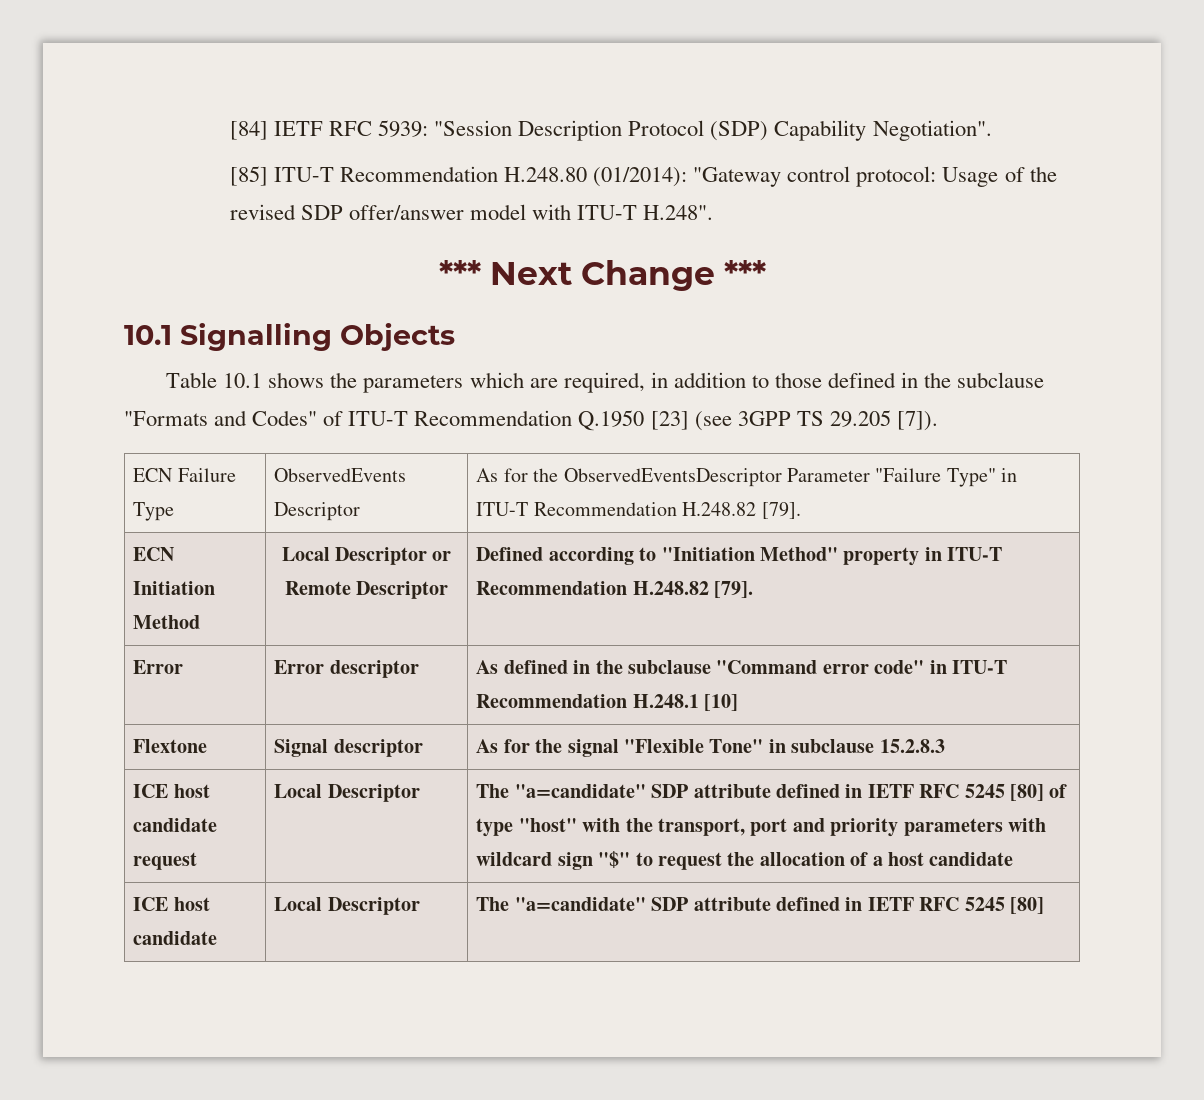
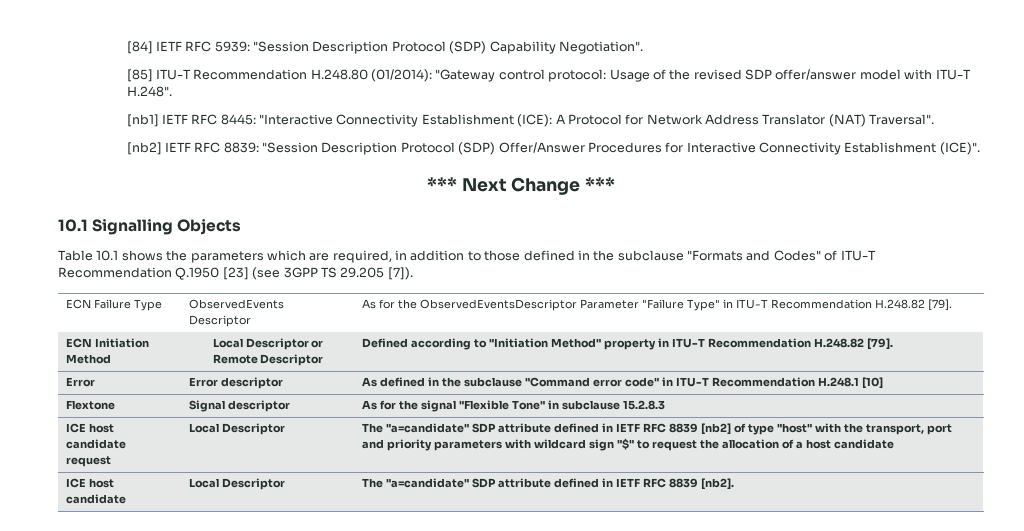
+ [nb1] IETF RFC 8445: "Interactive Connectivity Establishment (ICE): A Protocol for Network Address Translator (NAT) Traversal".
+ [nb2] IETF RFC 8839: "Session Description Protocol (SDP) Offer/Answer Procedures for Interactive Connectivity Establishment (ICE)".
- ICE host candidate request | Local Descriptor | The "a=candidate" SDP attribute defined in IETF RFC 5245 [80] of type "host" with the transport, port and priority parameters with wildcard sign "$" to request the allocation of a host candidate
+ ICE host candidate request | Local Descriptor | The "a=candidate" SDP attribute defined in IETF RFC 8839 [nb2] of type "host" with the transport, port and priority parameters with wildcard sign "$" to request the allocation of a host candidate
- ICE host candidate | Local Descriptor | The "a=candidate" SDP attribute defined in IETF RFC 5245 [80]
+ ICE host candidate | Local Descriptor | The "a=candidate" SDP attribute defined in IETF RFC 8839 [nb2].

